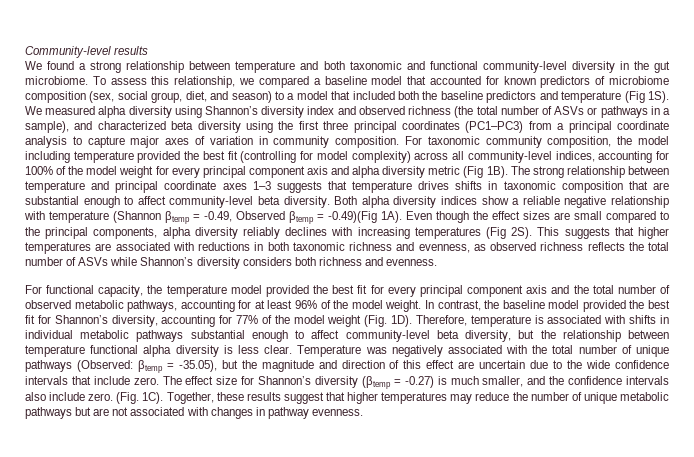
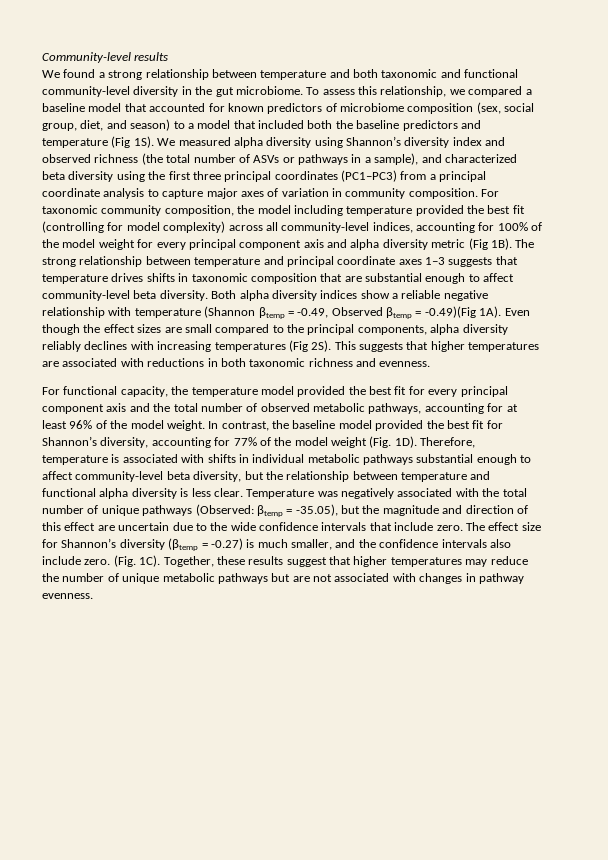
- This suggests that higher temperatures are associated with reductions in both taxonomic richness and evenness, as observed richness reflects the total number of ASVs while Shannon’s diversity considers both richness and evenness.
+ This suggests that higher temperatures are associated with reductions in both taxonomic richness and evenness.
- Therefore, temperature is associated with shifts in individual metabolic pathways substantial enough to affect community-level beta diversity, but the relationship between temperature functional alpha diversity is less clear.
+ Therefore, temperature is associated with shifts in individual metabolic pathways substantial enough to affect community-level beta diversity, but the relationship between temperature and functional alpha diversity is less clear.

